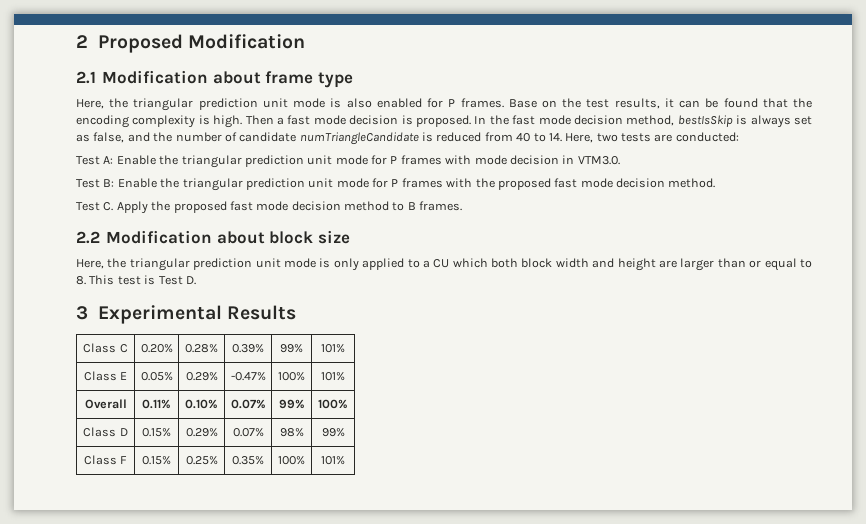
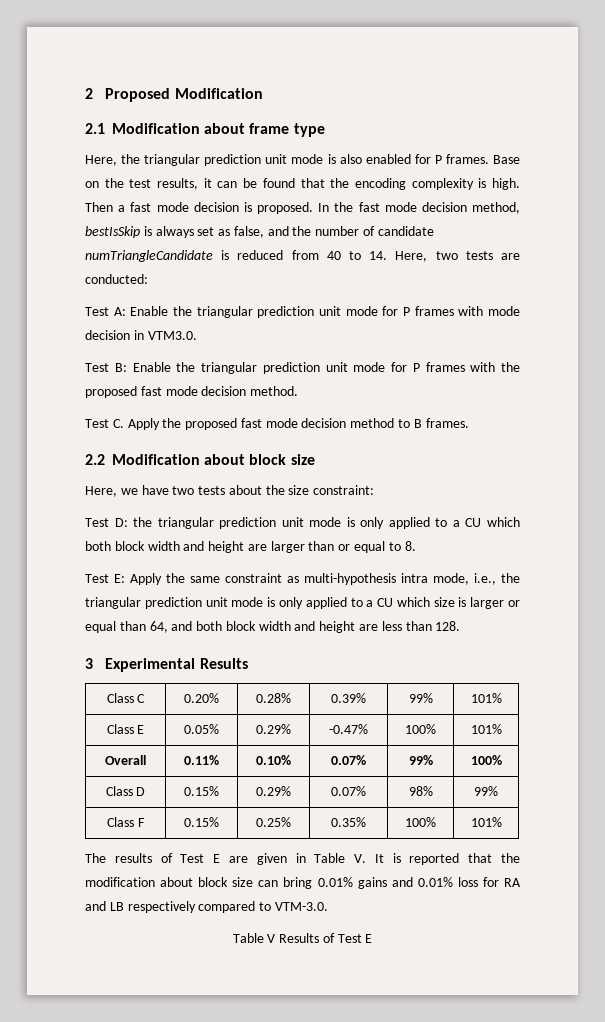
- Here, the triangular prediction unit mode is only applied to a CU which both block width and height are larger than or equal to 8. This test is Test D.
+ Here, we have two tests about the size constraint:
+ Test D: the triangular prediction unit mode is only applied to a CU which both block width and height are larger than or equal to 8.
+ Test E: Apply the same constraint as multi-hypothesis intra mode, i.e., the triangular prediction unit mode is only applied to a CU which size is larger or equal than 64, and both block width and height are less than 128.
+ The results of Test E are given in Table V. It is reported that the modification about block size can bring 0.01% gains and 0.01% loss for RA and LB respectively compared to VTM-3.0.
+ Table V Results of Test E

